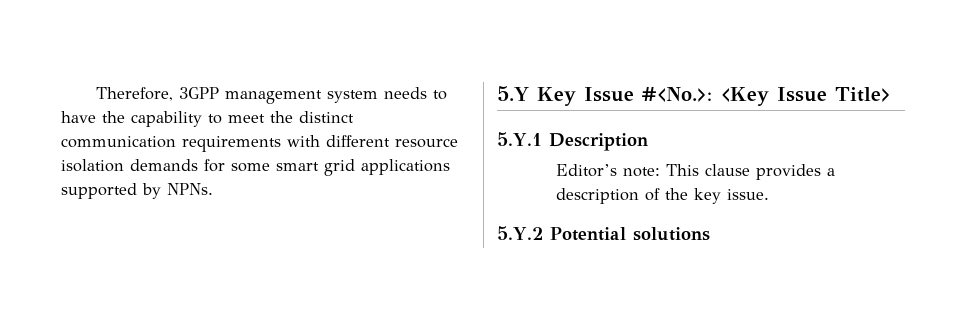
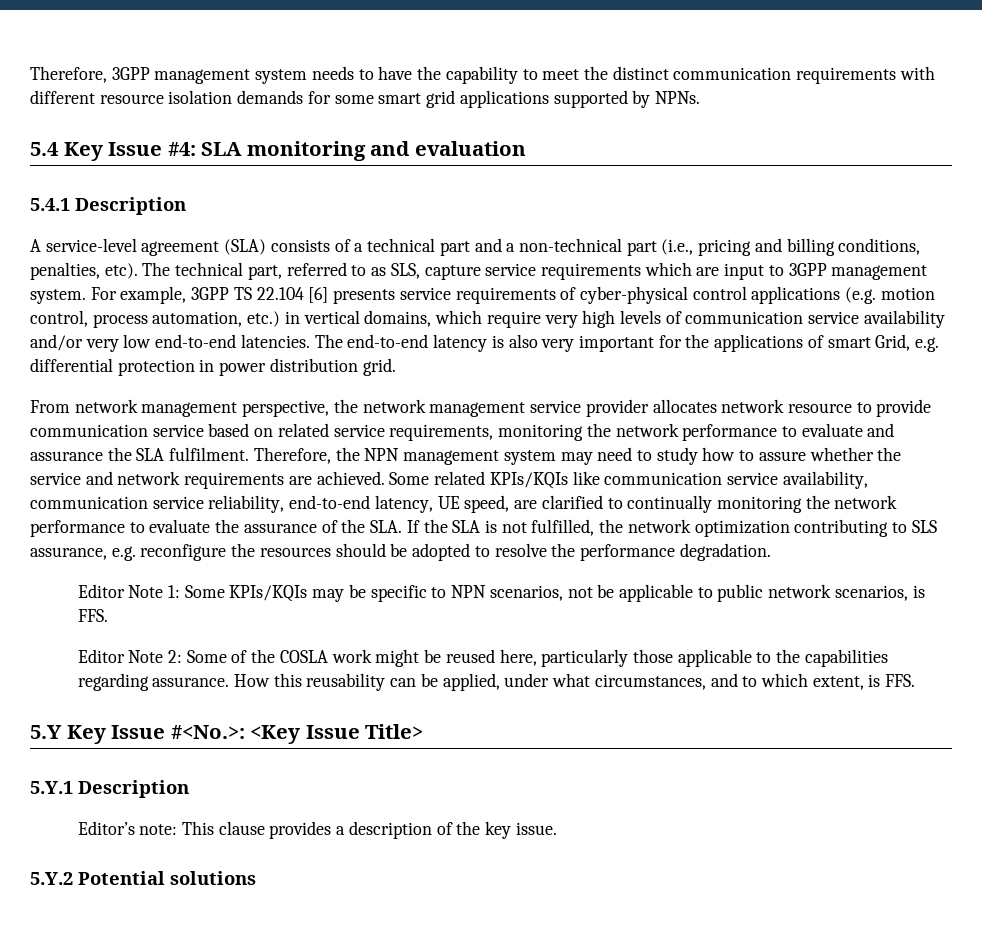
+ 5.4 Key Issue #4: SLA monitoring and evaluation
+ 5.4.1 Description
+ A service-level agreement (SLA) consists of a technical part and a non-technical part (i.e., pricing and billing conditions, penalties, etc). The technical part, referred to as SLS, capture service requirements which are input to 3GPP management system. For example, 3GPP TS 22.104 [6] presents service requirements of cyber-physical control applications (e.g. motion control, process automation, etc.) in vertical domains, which require very high levels of communication service availability and/or very low end-to-end latencies. The end-to-end latency is also very important for the applications of smart Grid, e.g. differential protection in power distribution grid.
+ From network management perspective, the network management service provider allocates network resource to provide communication service based on related service requirements, monitoring the network performance to evaluate and assurance the SLA fulfilment. Therefore, the NPN management system may need to study how to assure whether the service and network requirements are achieved. Some related KPIs/KQIs like communication service availability, communication service reliability, end-to-end latency, UE speed, are clarified to continually monitoring the network performance to evaluate the assurance of the SLA. If the SLA is not fulfilled, the network optimization contributing to SLS assurance, e.g. reconfigure the resources should be adopted to resolve the performance degradation.
+ Editor Note 1: Some KPIs/KQIs may be specific to NPN scenarios, not be applicable to public network scenarios, is FFS.
+ Editor Note 2: Some of the COSLA work might be reused here, particularly those applicable to the capabilities regarding assurance. How this reusability can be applied, under what circumstances, and to which extent, is FFS.

